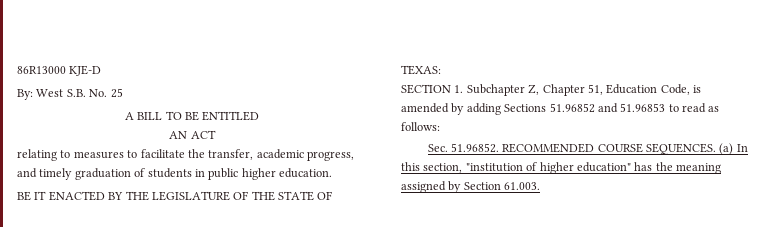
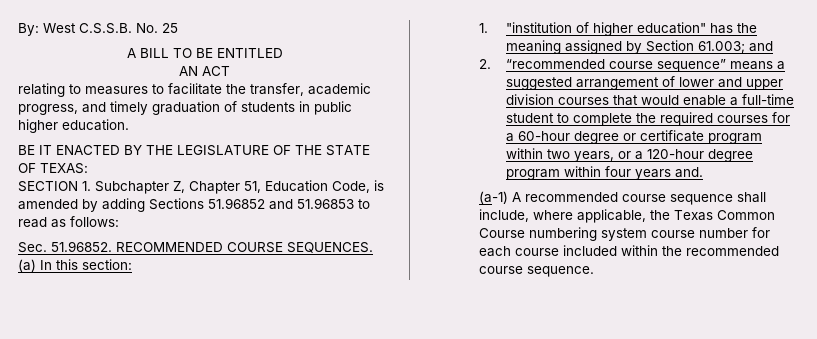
- 86R13000 KJE-D
- By: West S.B. No. 25
+ By: West C.S.S.B. No. 25
- (a) In this section, "institution of higher education" has the meaning assigned by Section 61.003.
+ (a) In this section:
+ 1. "institution of higher education" has the meaning assigned by Section 61.003; and
+ 2. “recommended course sequence” means a suggested arrangement of lower and upper division courses that would enable a full-time student to complete the required courses for a 60-hour degree or certificate program within two years, or a 120-hour degree program within four years and.
+ (a-1) A recommended course sequence shall include, where applicable, the Texas Common Course numbering system course number for each course included within the recommended course sequence.

